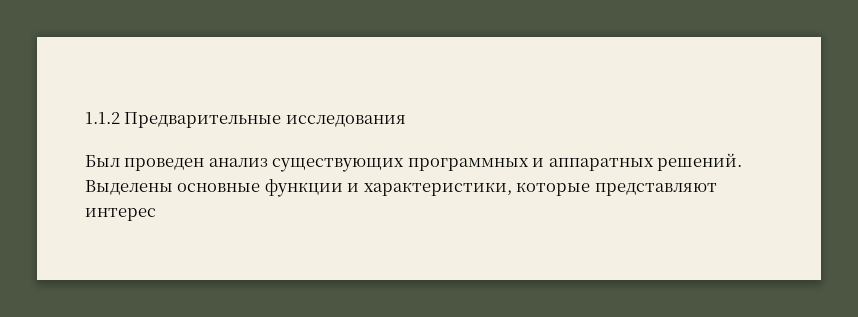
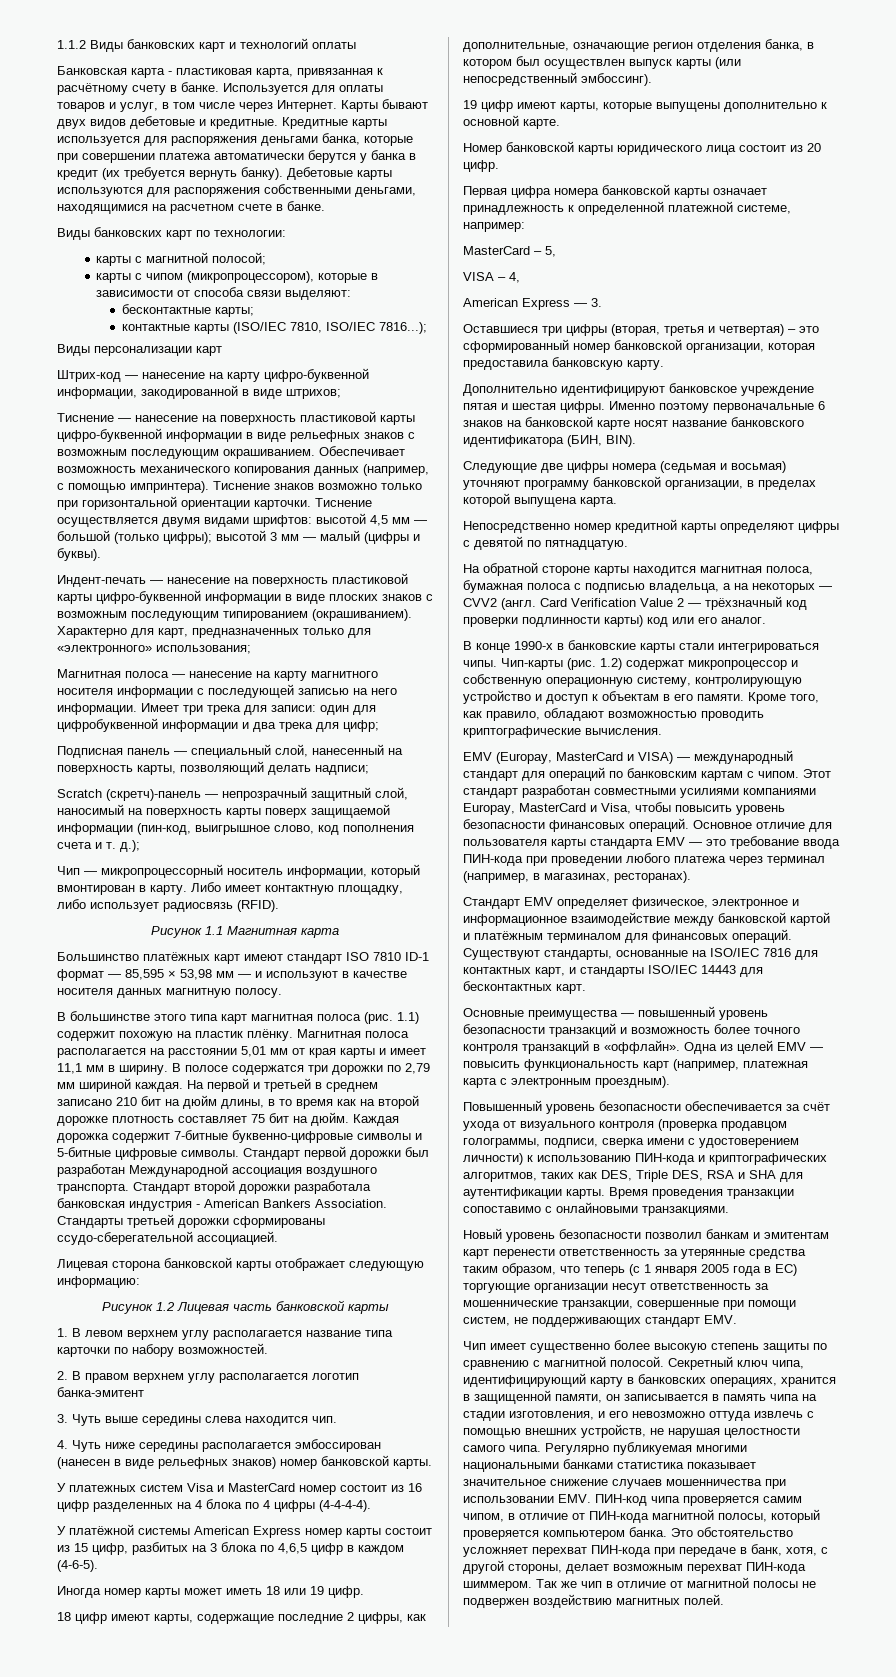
- 1.1.2 Предварительные исследования
- Был проведен анализ существующих программных и аппаратных решений. Выделены основные функции и характеристики, которые представляют интерес
+ 1.1.2 Виды банковских карт и технологий оплаты
+ Банковская карта - пластиковая карта, привязанная к расчётному счету в банке. Используется для оплаты товаров и услуг, в том числе через Интернет. Карты бывают двух видов дебетовые и кредитные. Кредитные карты используется для распоряжения деньгами банка, которые при совершении платежа автоматически берутся у банка в кредит (их требуется вернуть банку). Дебетовые карты используются для распоряжения собственными деньгами, находящимися на расчетном счете в банке.
+ Виды банковских карт по технологии:
+ карты с магнитной полосой;
+ карты с чипом (микропроцессором), которые в зависимости от способа связи выделяют:
+ бесконтактные карты;
+ контактные карты (ISO/IEC 7810, ISO/IEC 7816...);
+ Виды персонализации карт
+ Штрих-код — нанесение на карту цифро-буквенной информации, закодированной в виде штрихов;
+ Тиснение — нанесение на поверхность пластиковой карты цифро-буквенной информации в виде рельефных знаков с возможным последующим окрашиванием. Обеспечивает возможность механического копирования данных (например, с помощью импринтера). Тиснение знаков возможно только при горизонтальной ориентации карточки. Тиснение осуществляется двумя видами шрифтов: высотой 4,5 мм — большой (только цифры); высотой 3 мм — малый (цифры и буквы).
+ Индент-печать — нанесение на поверхность пластиковой карты цифро-буквенной информации в виде плоских знаков с возможным последующим типированием (окрашиванием). Характерно для карт, предназначенных только для «электронного» использования;
+ Магнитная полоса — нанесение на карту магнитного носителя информации с последующей записью на него информации. Имеет три трека для записи: один для цифробуквенной информации и два трека для цифр;
+ Подписная панель — специальный слой, нанесенный на поверхность карты, позволяющий делать надписи;
+ Scratch (скретч)-панель — непрозрачный защитный слой, наносимый на поверхность карты поверх защищаемой информации (пин-код, выигрышное слово, код пополнения счета и т. д.);
+ Чип — микропроцессорный носитель информации, который вмонтирован в карту. Либо имеет контактную площадку, либо использует радиосвязь (RFID).
+ Рисунок 1.1 Магнитная карта
+ Большинство платёжных карт имеют стандарт ISO 7810 ID-1 формат — 85,595 × 53,98 мм — и используют в качестве носителя данных магнитную полосу.
+ В большинстве этого типа карт магнитная полоса (рис. 1.1) содержит похожую на пластик плёнку. Магнитная полоса располагается на расстоянии 5,01 мм от края карты и имеет 11,1 мм в ширину. В полосе содержатся три дорожки по 2,79 мм шириной каждая. На первой и третьей в среднем записано 210 бит на дюйм длины, в то время как на второй дорожке плотность составляет 75 бит на дюйм. Каждая дорожка содержит 7-битные буквенно-цифровые символы и 5-битные цифровые символы. Стандарт первой дорожки был разработан Международной ассоциация воздушного транспорта. Стандарт второй дорожки разработала банковская индустрия - American Bankers Association. Стандарты третьей дорожки сформированы ссудо-сберегательной ассоциацией.
+ Лицевая сторона банковской карты отображает следующую информацию:
+ Рисунок 1.2 Лицевая часть банковской карты
+ 1. В левом верхнем углу располагается название типа карточки по набору возможностей.
+ 2. В правом верхнем углу располагается логотип банка-эмитент
+ 3. Чуть выше середины слева находится чип.
+ 4. Чуть ниже середины располагается эмбоссирован (нанесен в виде рельефных знаков) номер банковской карты.
+ У платежных систем Visa и MasterCard номер состоит из 16 цифр разделенных на 4 блока по 4 цифры (4-4-4-4).
+ У платёжной системы American Express номер карты состоит из 15 цифр, разбитых на 3 блока по 4,6,5 цифр в каждом (4-6-5).
+ Иногда номер карты может иметь 18 или 19 цифр.
+ 18 цифр имеют карты, содержащие последние 2 цифры, как дополнительные, означающие регион отделения банка, в котором был осуществлен выпуск карты (или непосредственный эмбоссинг).
+ 19 цифр имеют карты, которые выпущены дополнительно к основной карте.
+ Номер банковской карты юридического лица состоит из 20 цифр.
+ Первая цифра номера банковской карты означает принадлежность к определенной платежной системе, например:
+ MasterCard – 5,
+ VISA – 4,
+ American Express — 3.
+ Оставшиеся три цифры (вторая, третья и четвертая) – это сформированный номер банковской организации, которая предоставила банковскую карту.
+ Дополнительно идентифицируют банковское учреждение пятая и шестая цифры. Именно поэтому первоначальные 6 знаков на банковской карте носят название банковского идентификатора (БИН, BIN).
+ Следующие две цифры номера (седьмая и восьмая) уточняют программу банковской организации, в пределах которой выпущена карта.
+ Непосредственно номер кредитной карты определяют цифры с девятой по пятнадцатую.
+ На обратной стороне карты находится магнитная полоса, бумажная полоса с подписью владельца, а на некоторых — CVV2 (англ. Card Verification Value 2 — трёхзначный код проверки подлинности карты) код или его аналог.
+ В конце 1990-х в банковские карты стали интегрироваться чипы. Чип-карты (рис. 1.2) содержат микропроцессор и собственную операционную систему, контролирующую устройство и доступ к объектам в его памяти. Кроме того, как правило, обладают возможностью проводить криптографические вычисления.
+ EMV (Europay, MasterCard и VISA) — международный стандарт для операций по банковским картам с чипом. Этот стандарт разработан совместными усилиями компаниями Europay, MasterCard и Visa, чтобы повысить уровень безопасности финансовых операций. Основное отличие для пользователя карты стандарта EMV — это требование ввода ПИН-кода при проведении любого платежа через терминал (например, в магазинах, ресторанах).
+ Стандарт EMV определяет физическое, электронное и информационное взаимодействие между банковской картой и платёжным терминалом для финансовых операций. Существуют стандарты, основанные на ISO/IEC 7816 для контактных карт, и стандарты ISO/IEC 14443 для бесконтактных карт.
+ Основные преимущества — повышенный уровень безопасности транзакций и возможность более точного контроля транзакций в «оффлайн». Одна из целей EMV — повысить функциональность карт (например, платежная карта с электронным проездным).
+ Повышенный уровень безопасности обеспечивается за счёт ухода от визуального контроля (проверка продавцом голограммы, подписи, сверка имени с удостоверением личности) к использованию ПИН-кода и криптографических алгоритмов, таких как DES, Triple DES, RSA и SHA для аутентификации карты. Время проведения транзакции сопоставимо с онлайновыми транзакциями.
+ Новый уровень безопасности позволил банкам и эмитентам карт перенести ответственность за утерянные средства таким образом, что теперь (с 1 января 2005 года в ЕС) торгующие организации несут ответственность за мошеннические транзакции, совершенные при помощи систем, не поддерживающих стандарт EMV.
+ Чип имеет существенно более высокую степень защиты по сравнению с магнитной полосой. Секретный ключ чипа, идентифицирующий карту в банковских операциях, хранится в защищенной памяти, он записывается в память чипа на стадии изготовления, и его невозможно оттуда извлечь с помощью внешних устройств, не нарушая целостности самого чипа. Регулярно публикуемая многими национальными банками статистика показывает значительное снижение случаев мошенничества при использовании EMV. ПИН-код чипа проверяется самим чипом, в отличие от ПИН-кода магнитной полосы, который проверяется компьютером банка. Это обстоятельство усложняет перехват ПИН-кода при передаче в банк, хотя, с другой стороны, делает возможным перехват ПИН-кода шиммером. Так же чип в отличие от магнитной полосы не подвержен воздействию магнитных полей.

